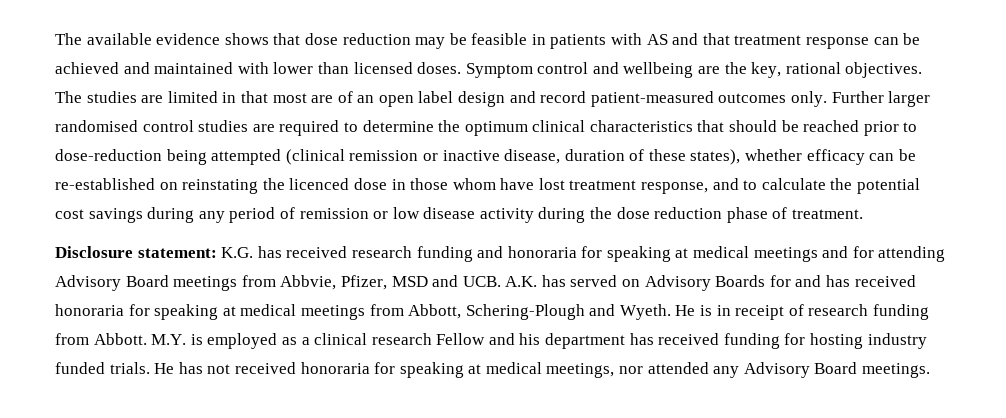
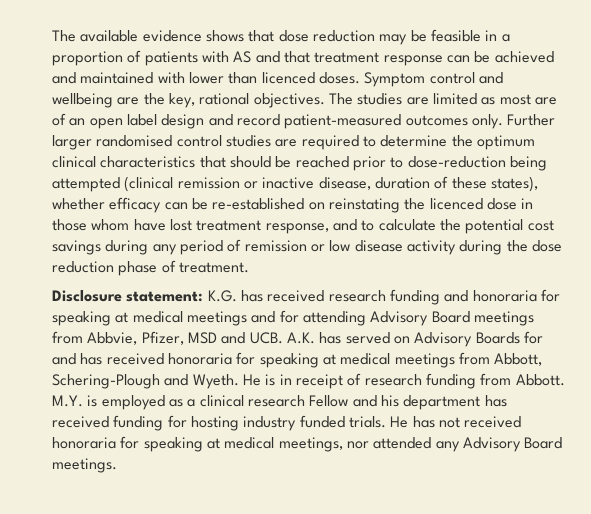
- The available evidence shows that dose reduction may be feasible in patients with AS and that treatment response can be achieved and maintained with lower than licensed doses.
+ The available evidence shows that dose reduction may be feasible in a proportion of patients with AS and that treatment response can be achieved and maintained with lower than licenced doses.
- The studies are limited in that most are of an open label design and record patient-measured outcomes only.
+ The studies are limited as most are of an open label design and record patient-measured outcomes only.

